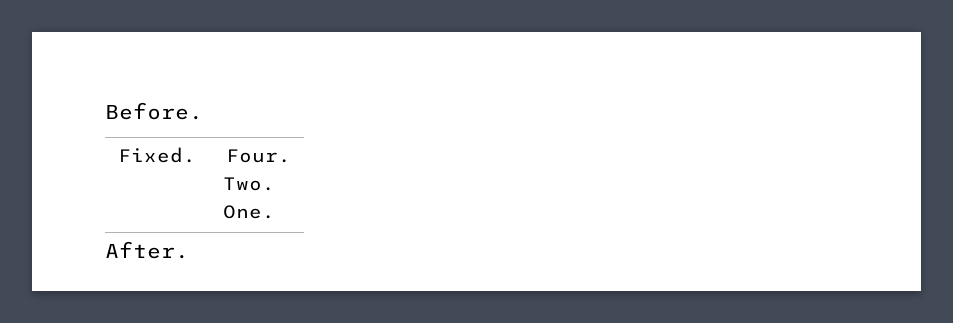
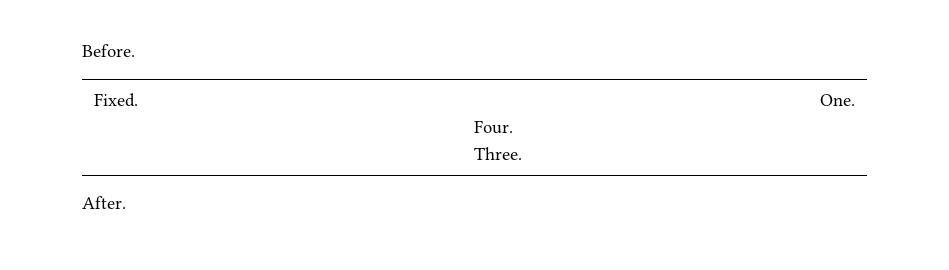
- Fixed. | Four.
- Two.
- One.
+ Fixed. | One.
+ Four.
+ Three.

